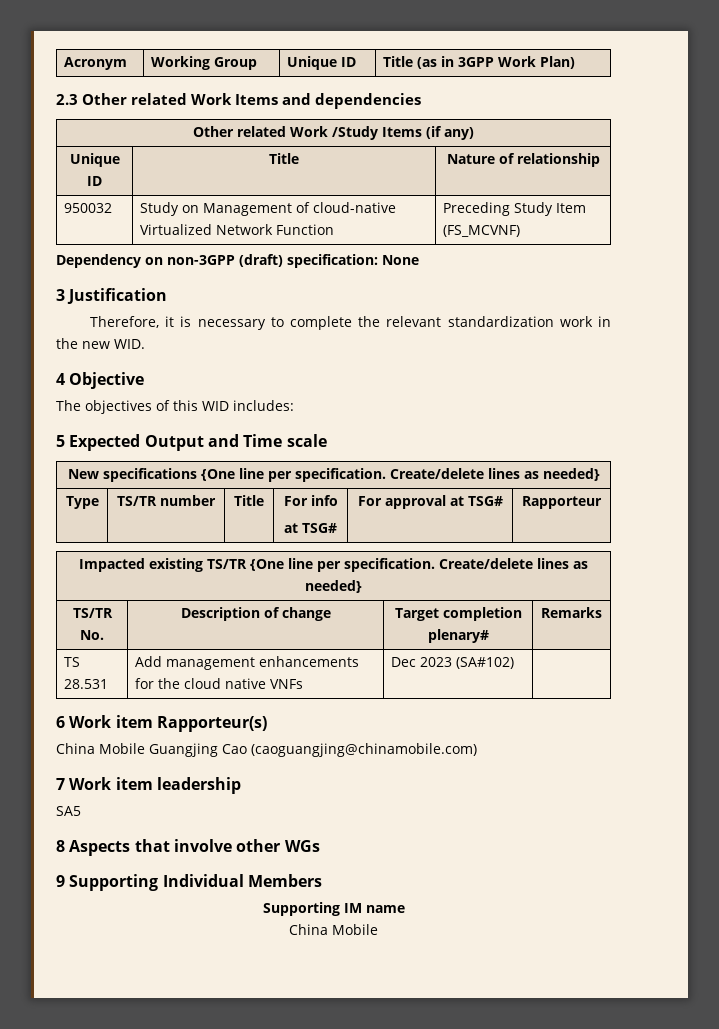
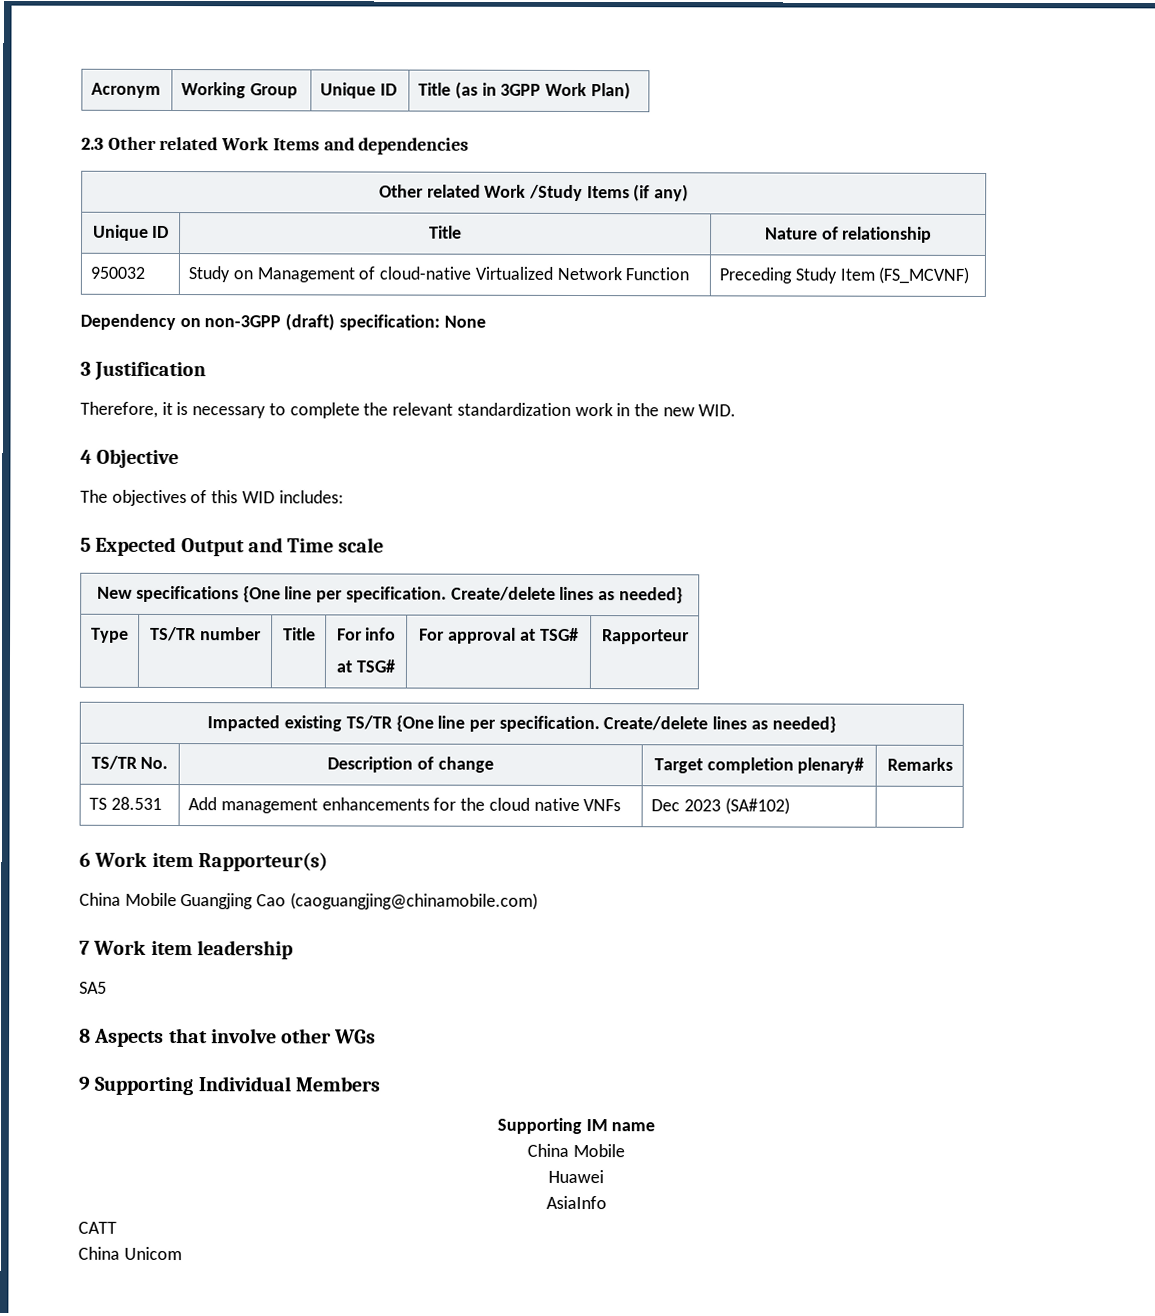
+ Huawei
+ AsiaInfo
+ CATT
+ China Unicom

